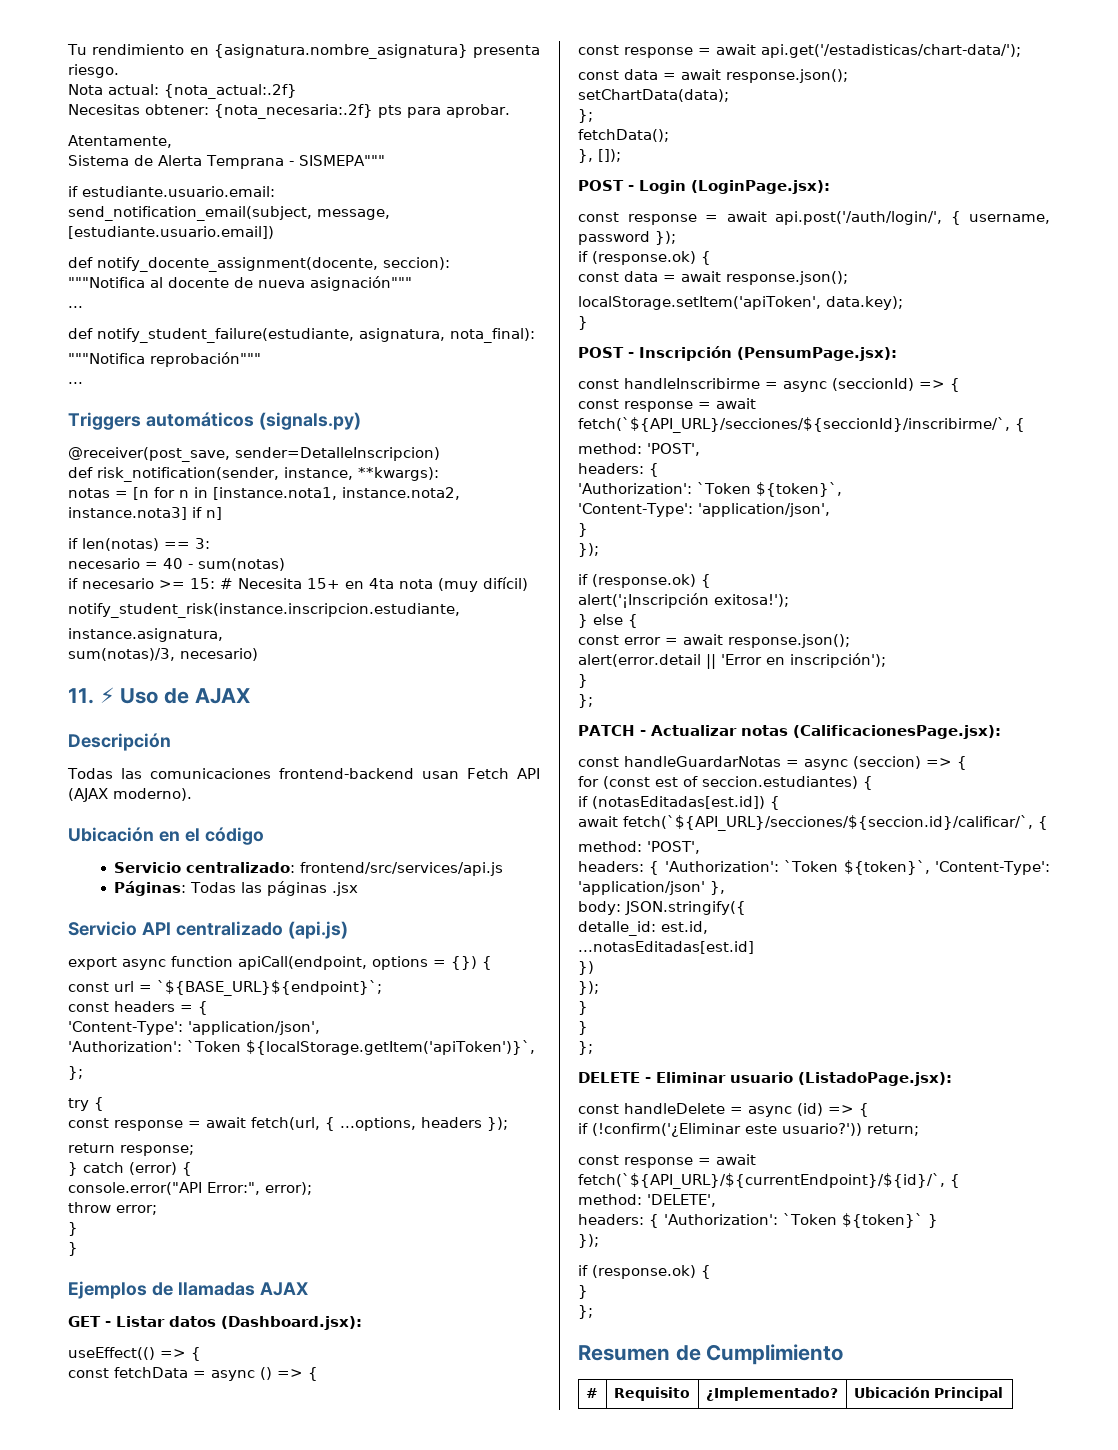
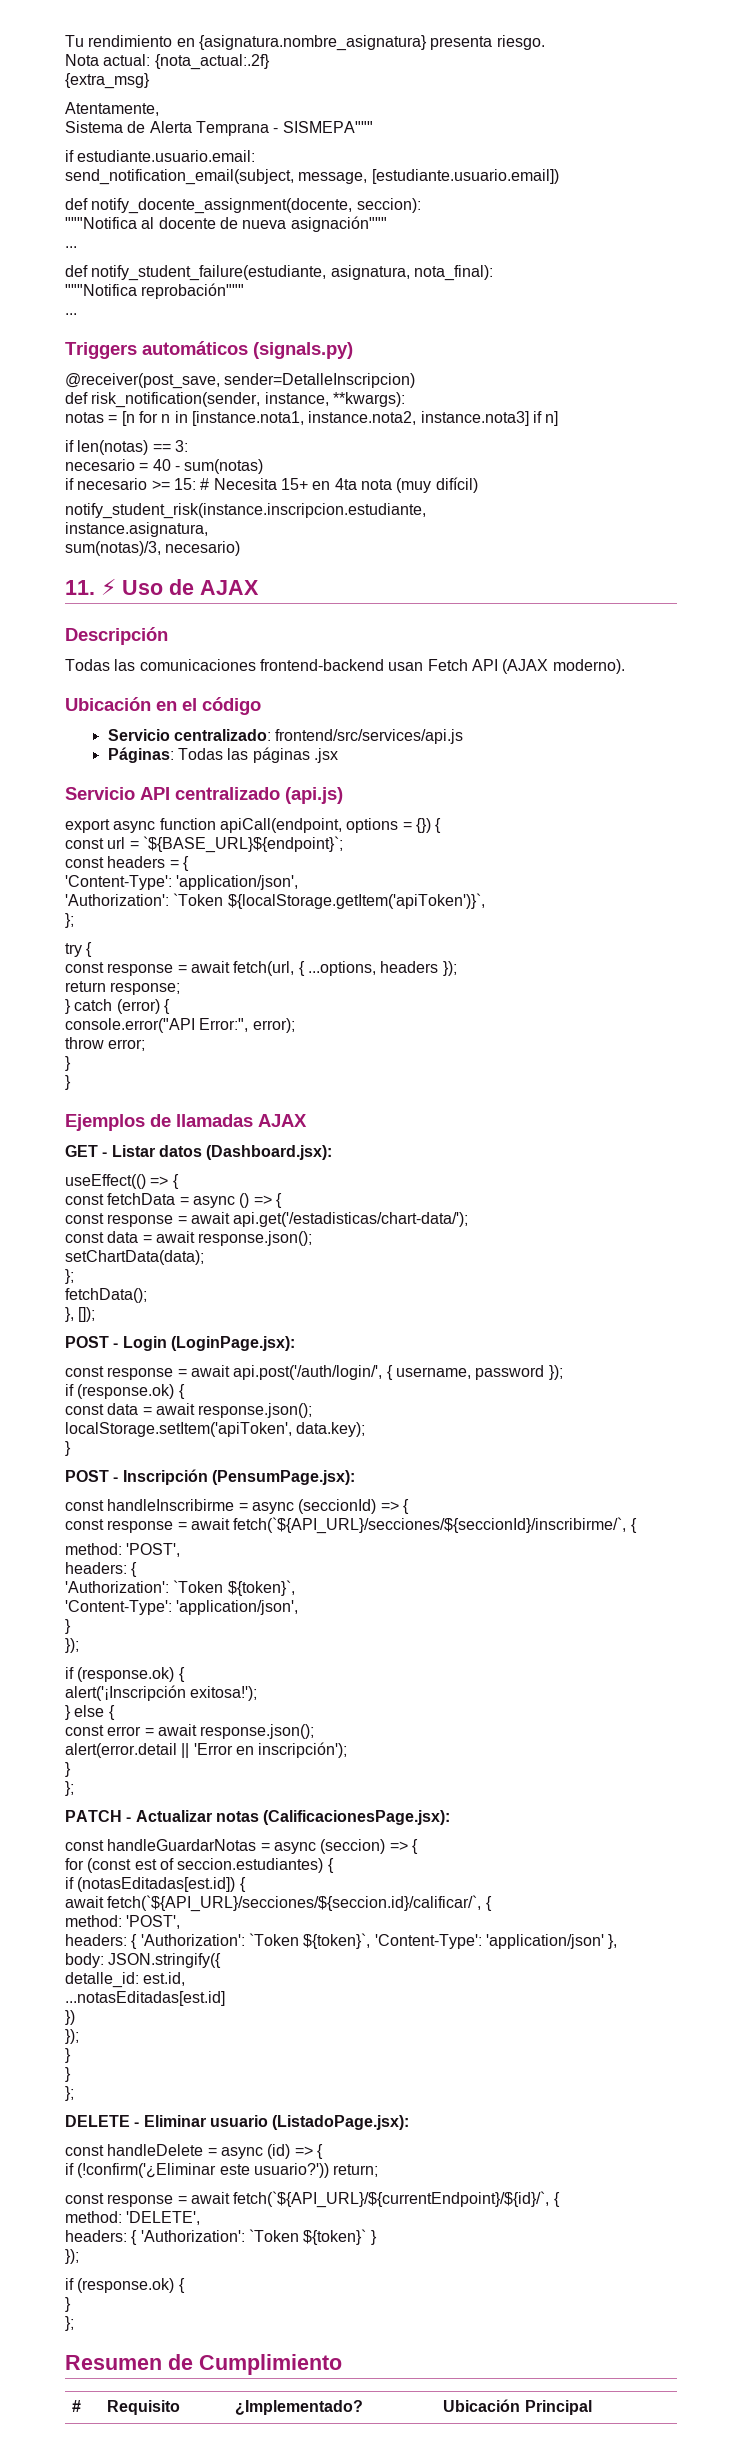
- Necesitas obtener: {nota_necesaria:.2f} pts para aprobar.
+ {extra_msg}

